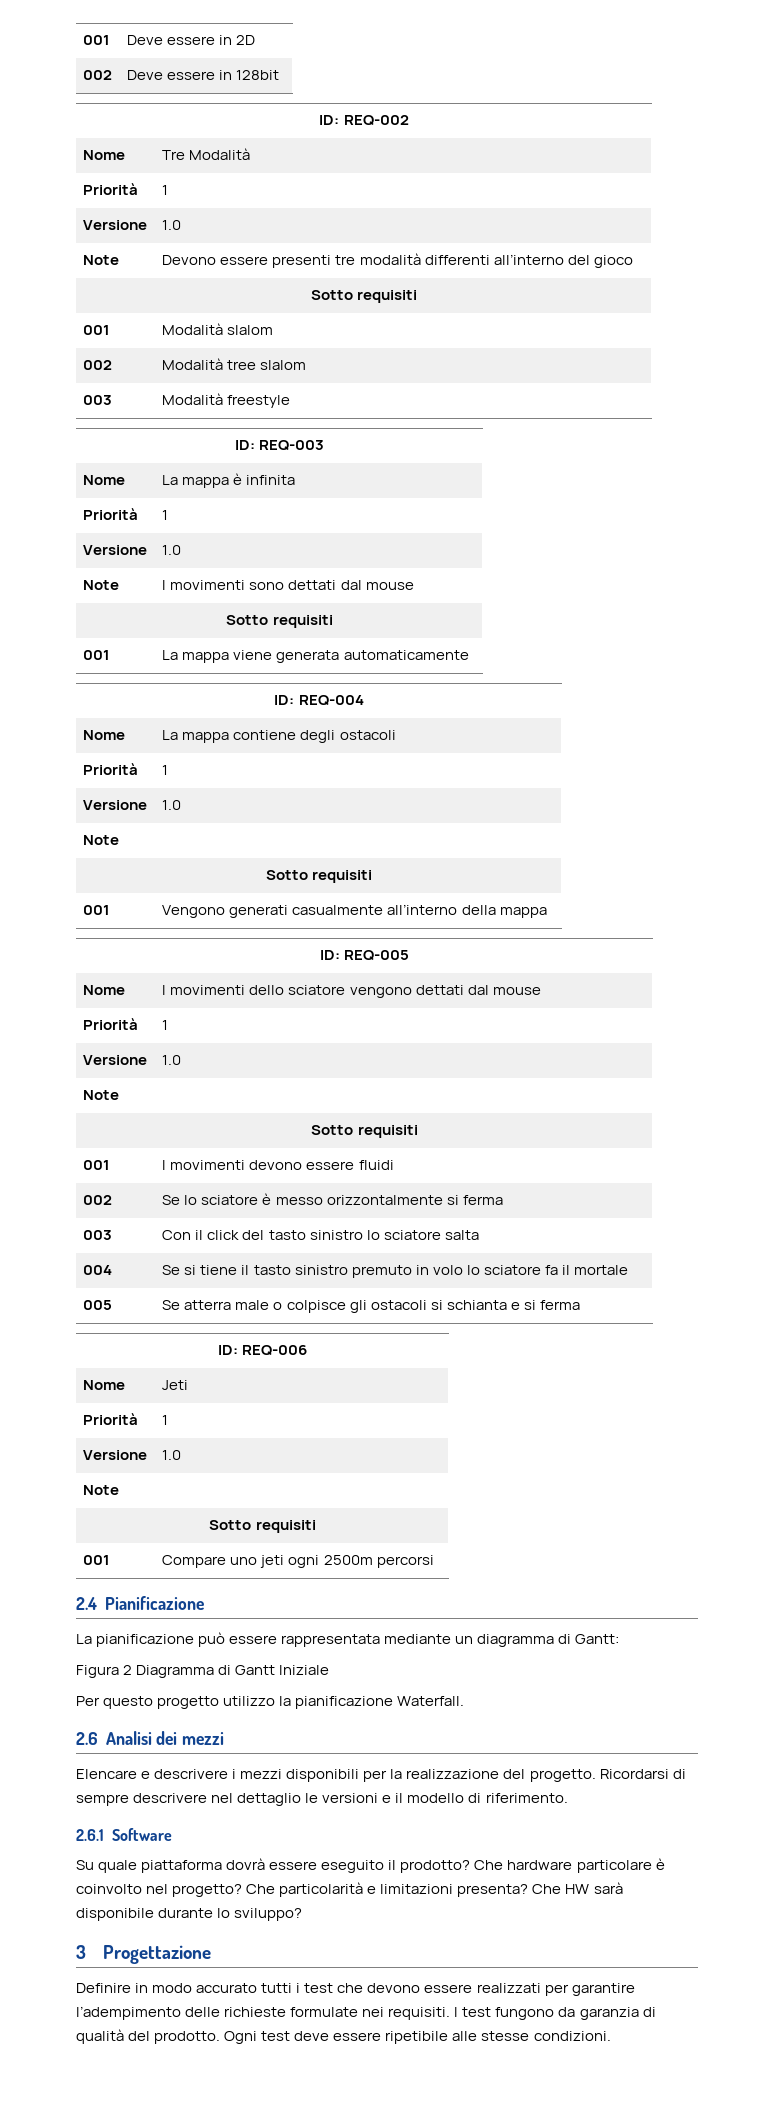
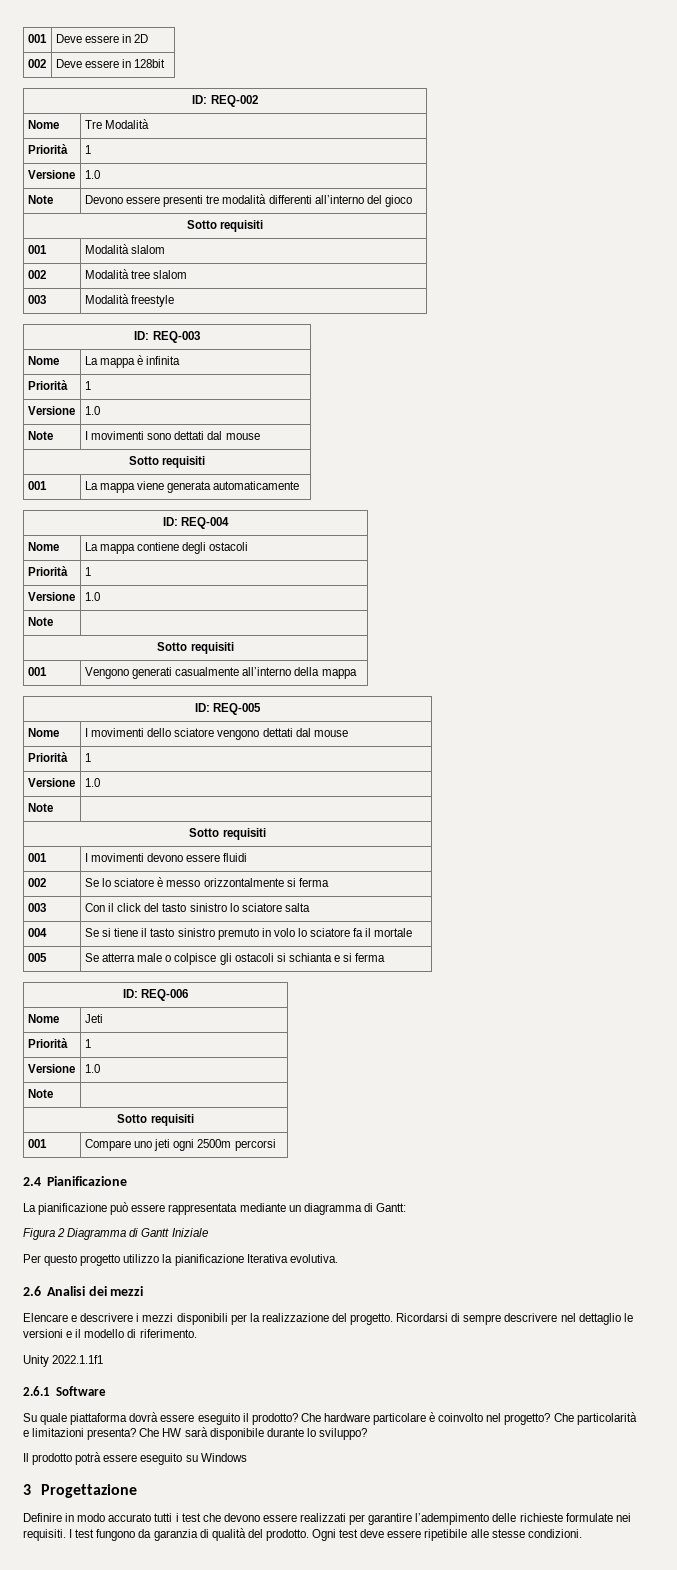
- Per questo progetto utilizzo la pianificazione Waterfall.
+ Per questo progetto utilizzo la pianificazione Iterativa evolutiva.
+ Unity 2022.1.1f1
+ Il prodotto potrà essere eseguito su Windows

